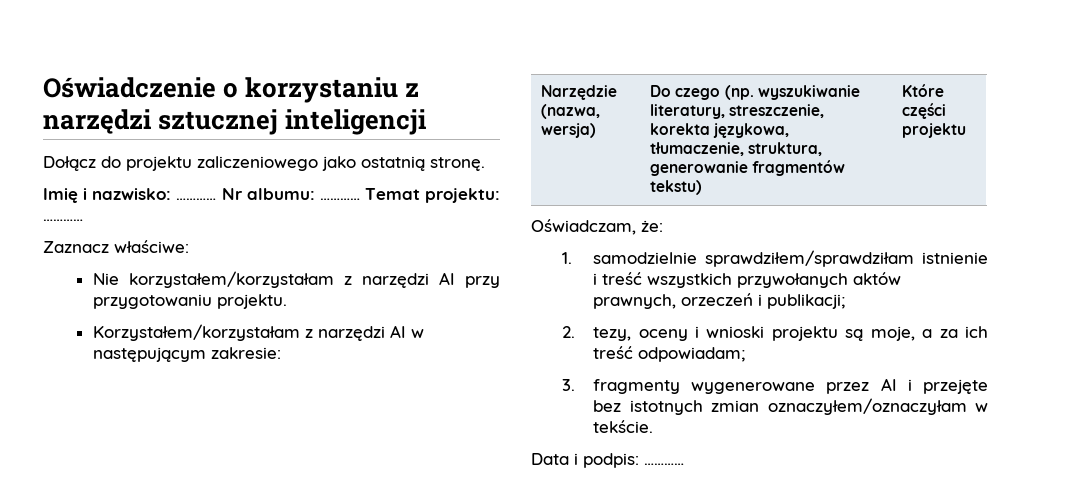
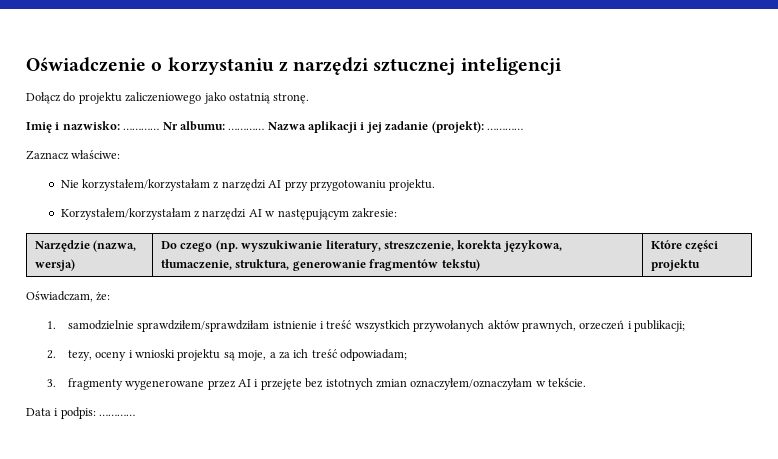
- Temat projektu: …………
+ Nazwa aplikacji i jej zadanie (projekt): …………

